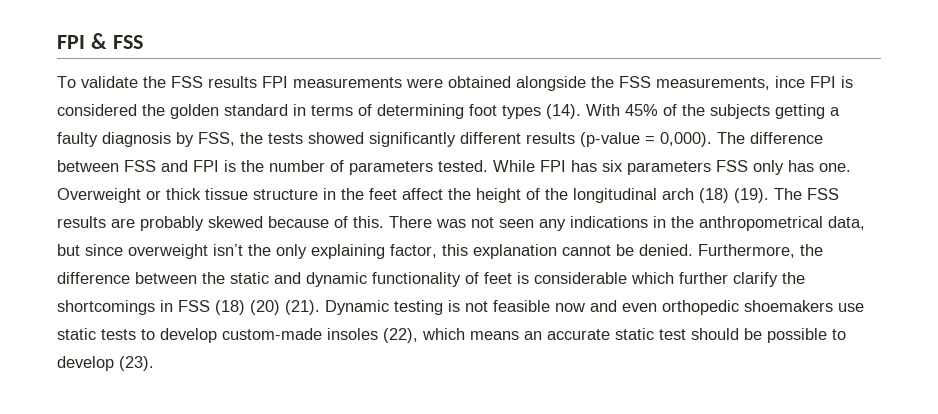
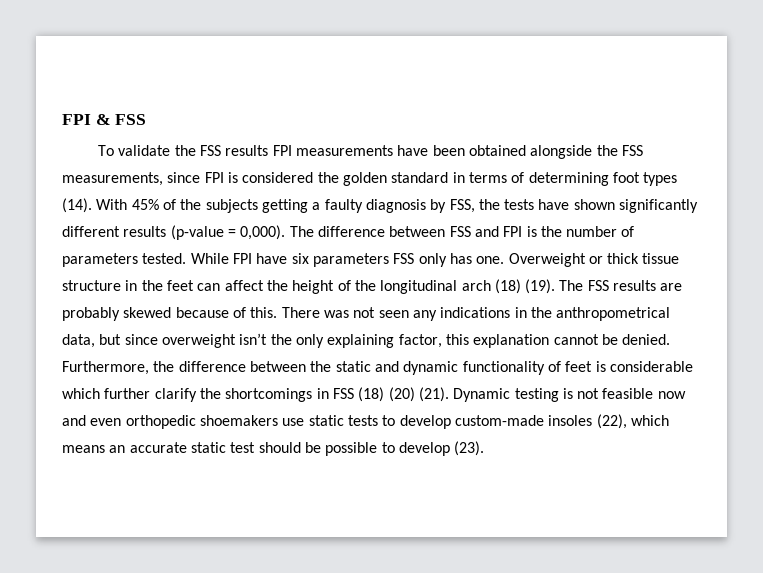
- To validate the FSS results FPI measurements were obtained alongside the FSS measurements, ince FPI is considered the golden standard in terms of determining foot types (14).
+ To validate the FSS results FPI measurements have been obtained alongside the FSS measurements, since FPI is considered the golden standard in terms of determining foot types (14).
- With 45% of the subjects getting a faulty diagnosis by FSS, the tests showed significantly different results (p-value = 0,000).
+ With 45% of the subjects getting a faulty diagnosis by FSS, the tests have shown significantly different results (p-value = 0,000).
- While FPI has six parameters FSS only has one.
+ While FPI have six parameters FSS only has one.
- Overweight or thick tissue structure in the feet affect the height of the longitudinal arch (18) (19).
+ Overweight or thick tissue structure in the feet can affect the height of the longitudinal arch (18) (19).

